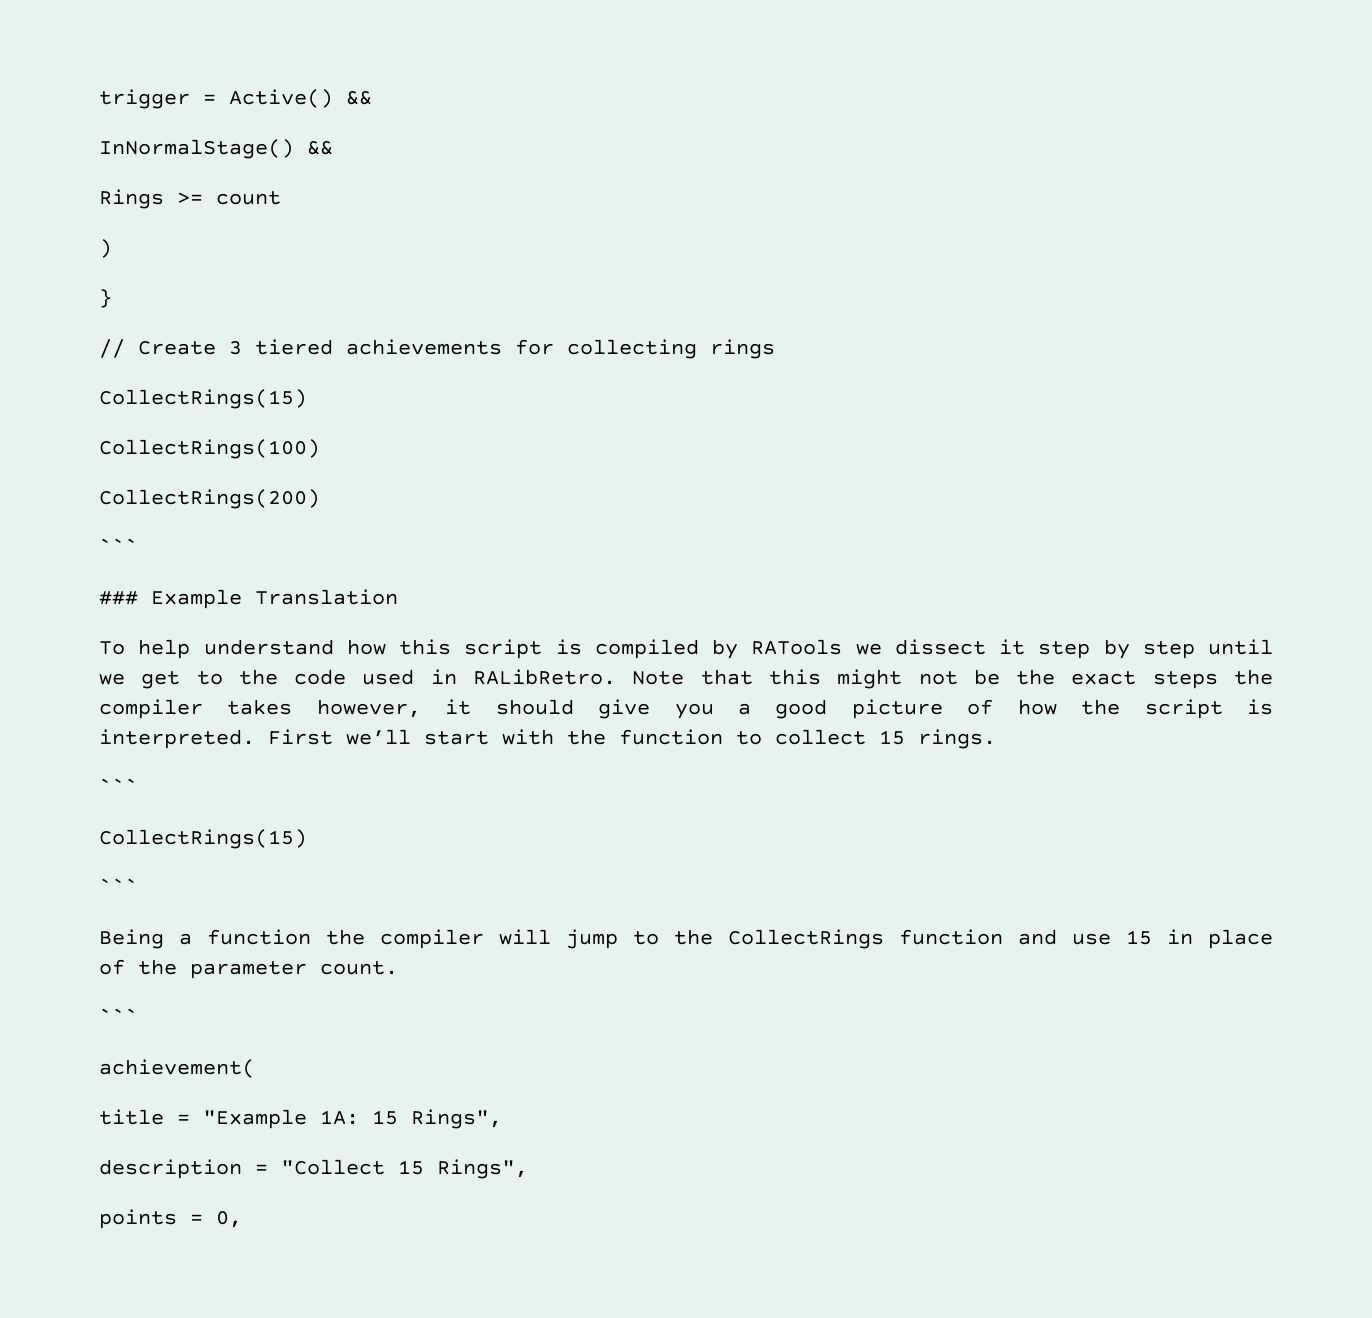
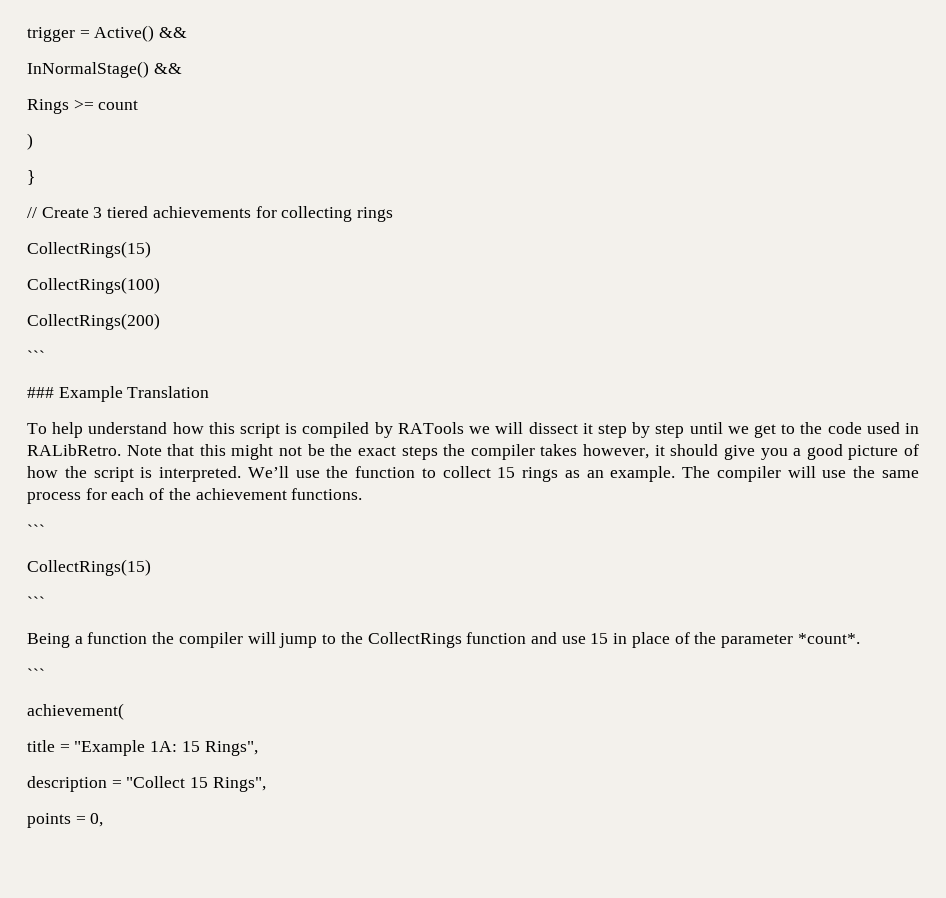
- To help understand how this script is compiled by RATools we dissect it step by step until we get to the code used in RALibRetro.
+ To help understand how this script is compiled by RATools we will dissect it step by step until we get to the code used in RALibRetro.
- First we’ll start with the function to collect 15 rings.
+ We’ll use the function to collect 15 rings as an example. The compiler will use the same process for each of the achievement functions.
- Being a function the compiler will jump to the CollectRings function and use 15 in place of the parameter count.
+ Being a function the compiler will jump to the CollectRings function and use 15 in place of the parameter *count*.

